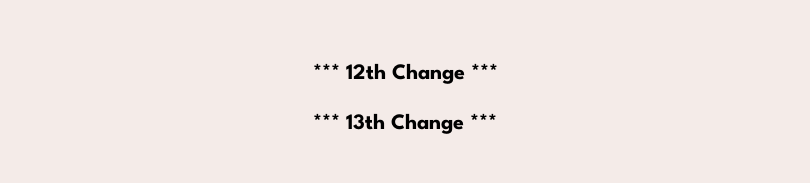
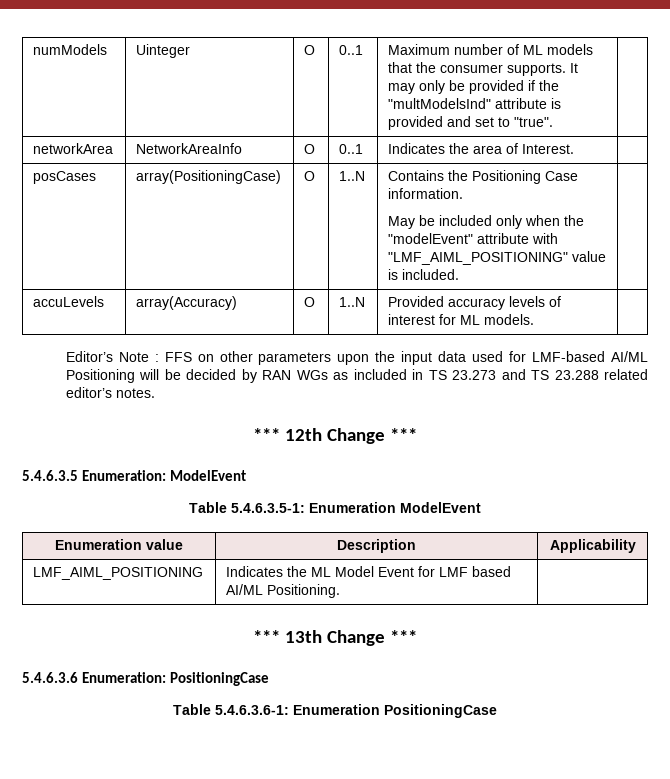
+ numModels | Uinteger | O | 0..1 | Maximum number of ML models that the consumer supports. It may only be provided if the "multModelsInd" attribute is provided and set to "true". |
+ networkArea | NetworkAreaInfo | O | 0..1 | Indicates the area of Interest. |
+ posCases | array(PositioningCase) | O | 1..N | Contains the Positioning Case information.
+ May be included only when the "modelEvent" attribute with "LMF_AIML_POSITIONING" value is included. |
+ accuLevels | array(Accuracy) | O | 1..N | Provided accuracy levels of interest for ML models. |
+ Editor’s Note : FFS on other parameters upon the input data used for LMF-based AI/ML Positioning will be decided by RAN WGs as included in TS 23.273 and TS 23.288 related editor’s notes.
  *** 12th Change ***
+ 5.4.6.3.5 Enumeration: ModelEvent
+ Table 5.4.6.3.5-1: Enumeration ModelEvent
+ Enumeration value | Description | Applicability
+ LMF_AIML_POSITIONING | Indicates the ML Model Event for LMF based AI/ML Positioning. |
  *** 13th Change ***
+ 5.4.6.3.6 Enumeration: PositioningCase
+ Table 5.4.6.3.6-1: Enumeration PositioningCase

